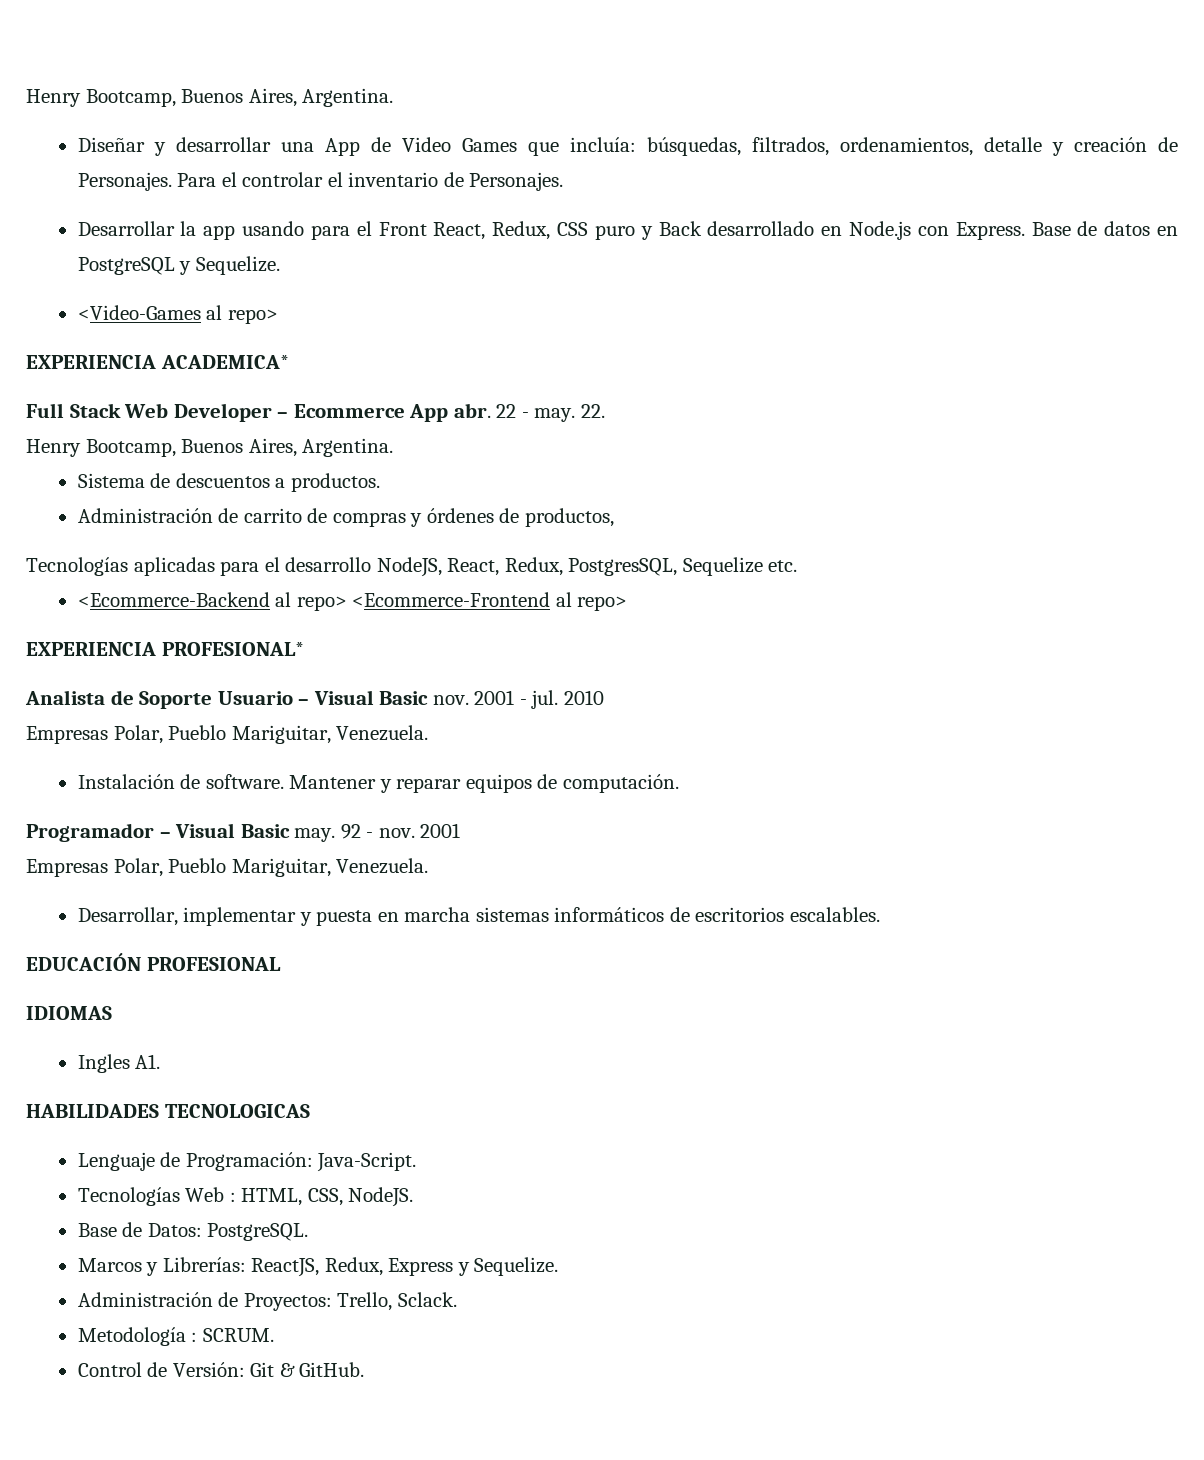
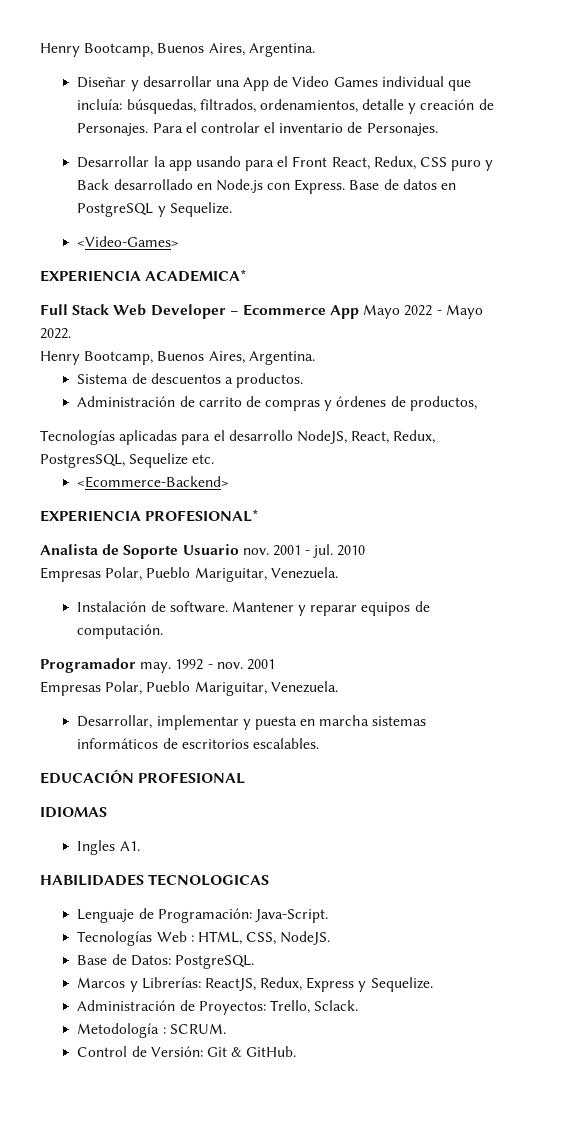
- Diseñar y desarrollar una App de Video Games que incluía: búsquedas, filtrados, ordenamientos, detalle y creación de Personajes.
+ Diseñar y desarrollar una App de Video Games individual que incluía: búsquedas, filtrados, ordenamientos, detalle y creación de Personajes.
- <Video-Games al repo>
+ <Video-Games>
- Full Stack Web Developer – Ecommerce App abr. 22 - may. 22.
+ Full Stack Web Developer – Ecommerce App Mayo 2022 - Mayo 2022.
- <Ecommerce-Backend al repo> <Ecommerce-Frontend al repo>
+ <Ecommerce-Backend>
- Analista de Soporte Usuario – Visual Basic nov.
+ Analista de Soporte Usuario nov.
- Programador – Visual Basic may. 92 - nov.
+ Programador may. 1992 - nov.

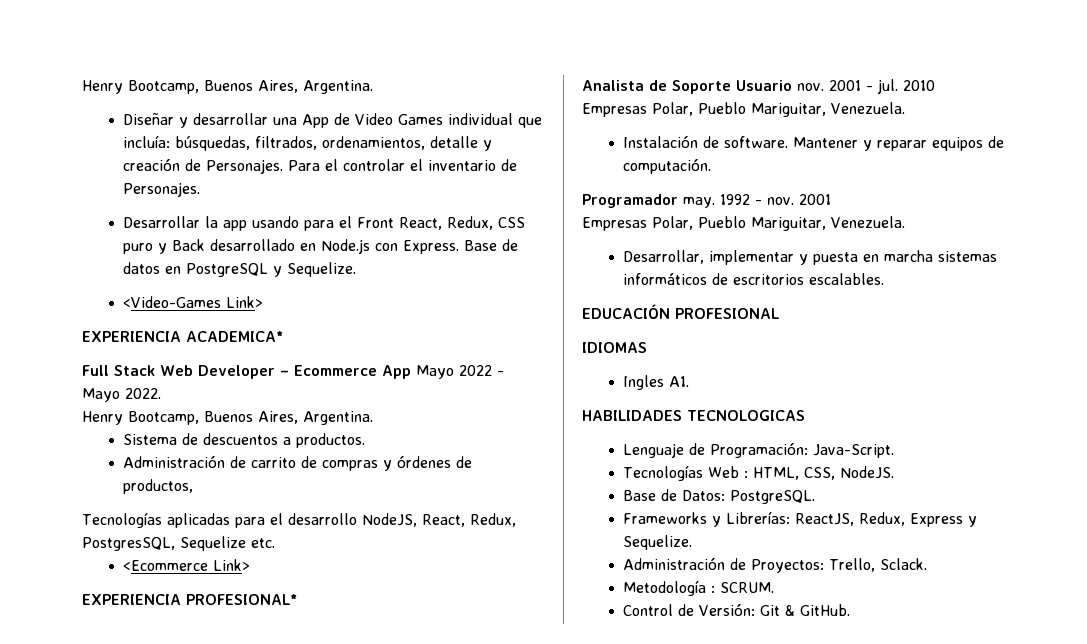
- <Video-Games>
+ <Video-Games Link>
- <Ecommerce-Backend>
+ <Ecommerce Link>
- Marcos y Librerías: ReactJS, Redux, Express y Sequelize.
+ Frameworks y Librerías: ReactJS, Redux, Express y Sequelize.

